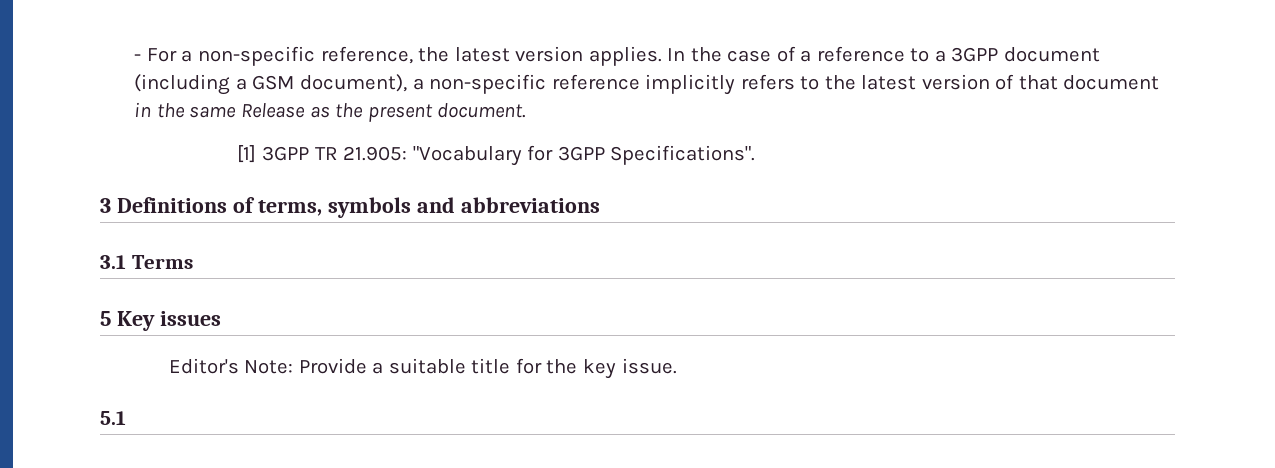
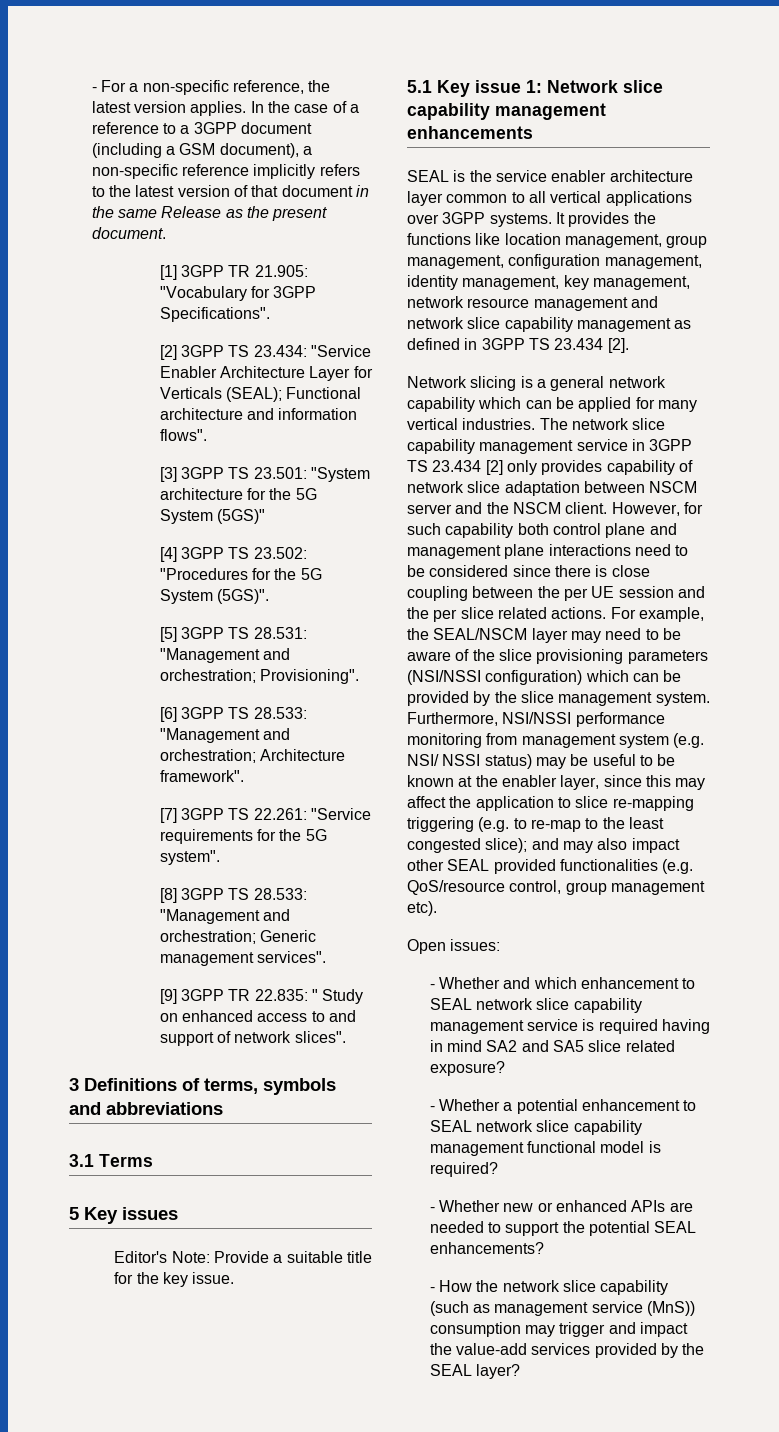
+ [2] 3GPP TS 23.434: "Service Enabler Architecture Layer for Verticals (SEAL); Functional architecture and information flows".
+ [3] 3GPP TS 23.501: "System architecture for the 5G System (5GS)"
+ [4] 3GPP TS 23.502: "Procedures for the 5G System (5GS)".
+ [5] 3GPP TS 28.531: "Management and orchestration; Provisioning".
+ [6] 3GPP TS 28.533: "Management and orchestration; Architecture framework".
+ [7] 3GPP TS 22.261: "Service requirements for the 5G system".
+ [8] 3GPP TS 28.533: "Management and orchestration; Generic management services".
+ [9] 3GPP TR 22.835: " Study on enhanced access to and support of network slices".
- 5.1
+ 5.1 Key issue 1: Network slice capability management enhancements
+ SEAL is the service enabler architecture layer common to all vertical applications over 3GPP systems. It provides the functions like location management, group management, configuration management, identity management, key management, network resource management and network slice capability management as defined in 3GPP TS 23.434 [2].
+ Network slicing is a general network capability which can be applied for many vertical industries. The network slice capability management service in 3GPP TS 23.434 [2] only provides capability of network slice adaptation between NSCM server and the NSCM client. However, for such capability both control plane and management plane interactions need to be considered since there is close coupling between the per UE session and the per slice related actions. For example, the SEAL/NSCM layer may need to be aware of the slice provisioning parameters (NSI/NSSI configuration) which can be provided by the slice management system. Furthermore, NSI/NSSI performance monitoring from management system (e.g. NSI/ NSSI status) may be useful to be known at the enabler layer, since this may affect the application to slice re-mapping triggering (e.g. to re-map to the least congested slice); and may also impact other SEAL provided functionalities (e.g. QoS/resource control, group management etc).
+ Open issues:
+ - Whether and which enhancement to SEAL network slice capability management service is required having in mind SA2 and SA5 slice related exposure?
+ - Whether a potential enhancement to SEAL network slice capability management functional model is required?
+ - Whether new or enhanced APIs are needed to support the potential SEAL enhancements?
+ - How the network slice capability (such as management service (MnS)) consumption may trigger and impact the value-add services provided by the SEAL layer?

